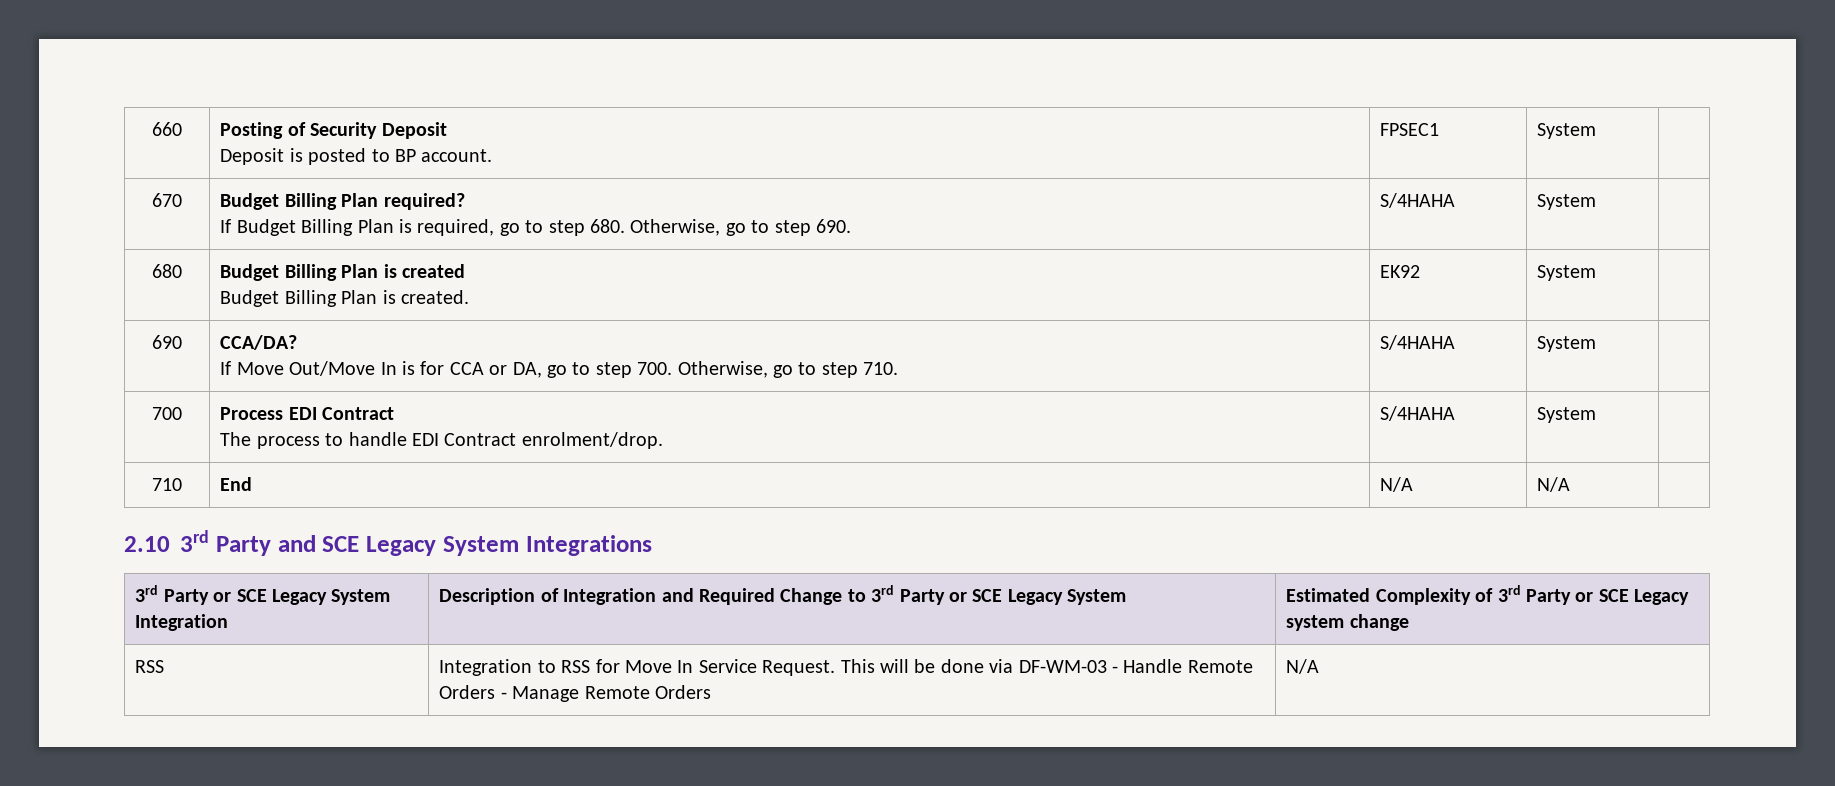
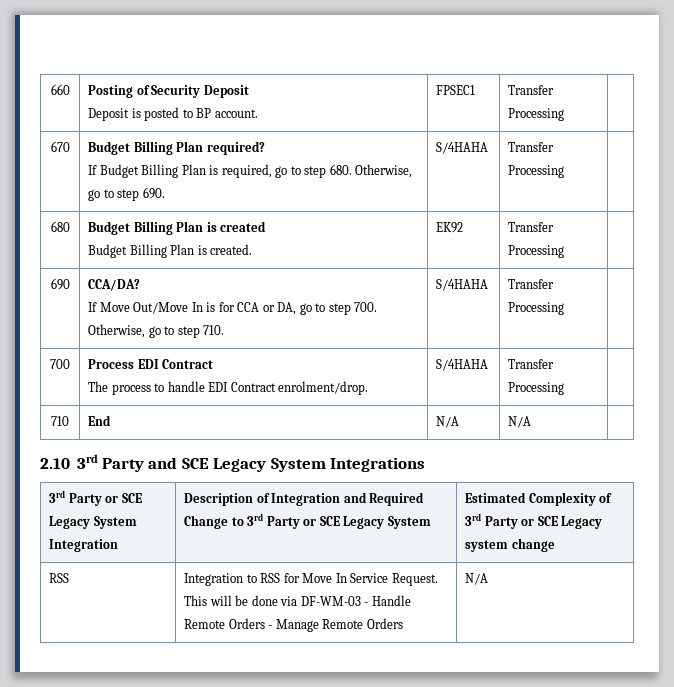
  660 | Posting of Security Deposit
- Deposit is posted to BP account. | FPSEC1 | System |
+ Deposit is posted to BP account. | FPSEC1 | Transfer Processing |
  670 | Budget Billing Plan required?
- If Budget Billing Plan is required, go to step 680. Otherwise, go to step 690. | S/4HAHA | System |
+ If Budget Billing Plan is required, go to step 680. Otherwise, go to step 690. | S/4HAHA | Transfer Processing |
  680 | Budget Billing Plan is created
- Budget Billing Plan is created. | EK92 | System |
+ Budget Billing Plan is created. | EK92 | Transfer Processing |
  690 | CCA/DA?
- If Move Out/Move In is for CCA or DA, go to step 700. Otherwise, go to step 710. | S/4HAHA | System |
+ If Move Out/Move In is for CCA or DA, go to step 700. Otherwise, go to step 710. | S/4HAHA | Transfer Processing |
  700 | Process EDI Contract
- The process to handle EDI Contract enrolment/drop. | S/4HAHA | System |
+ The process to handle EDI Contract enrolment/drop. | S/4HAHA | Transfer Processing |

